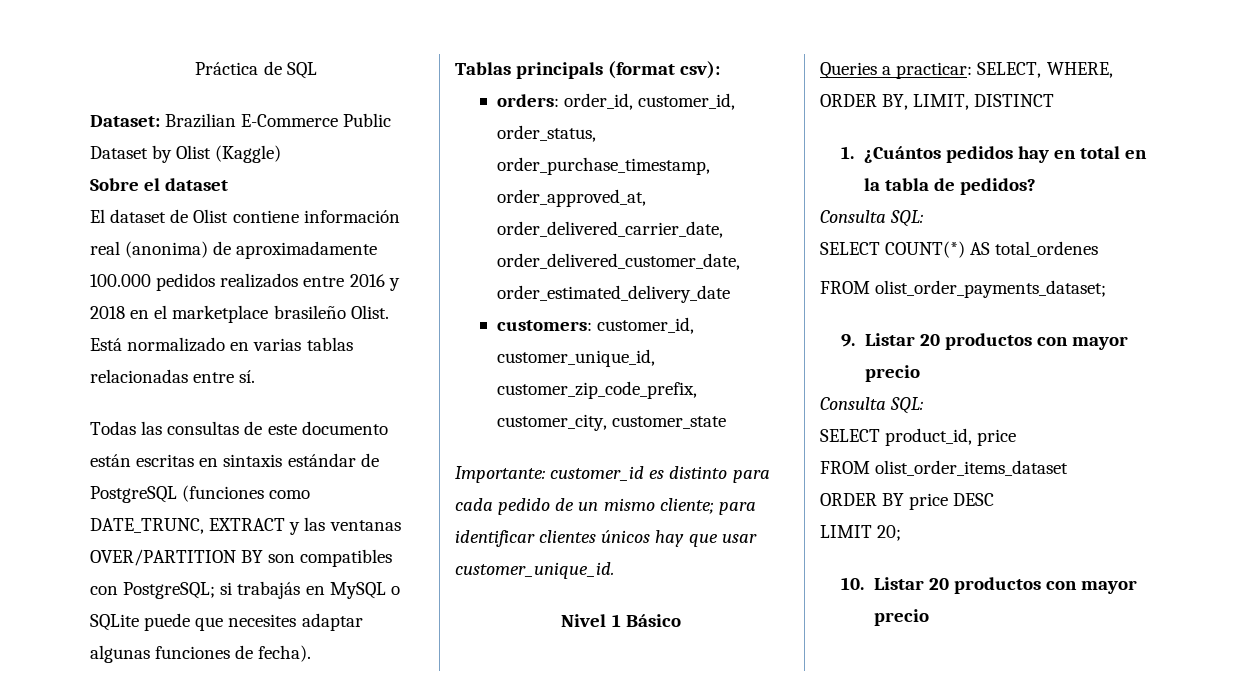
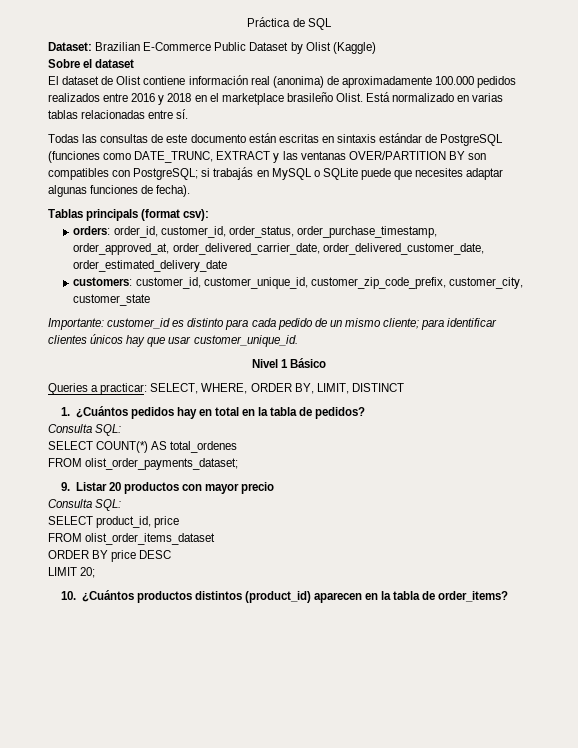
- 10. Listar 20 productos con mayor precio
+ 10. ¿Cuántos productos distintos (product_id) aparecen en la tabla de order_items?

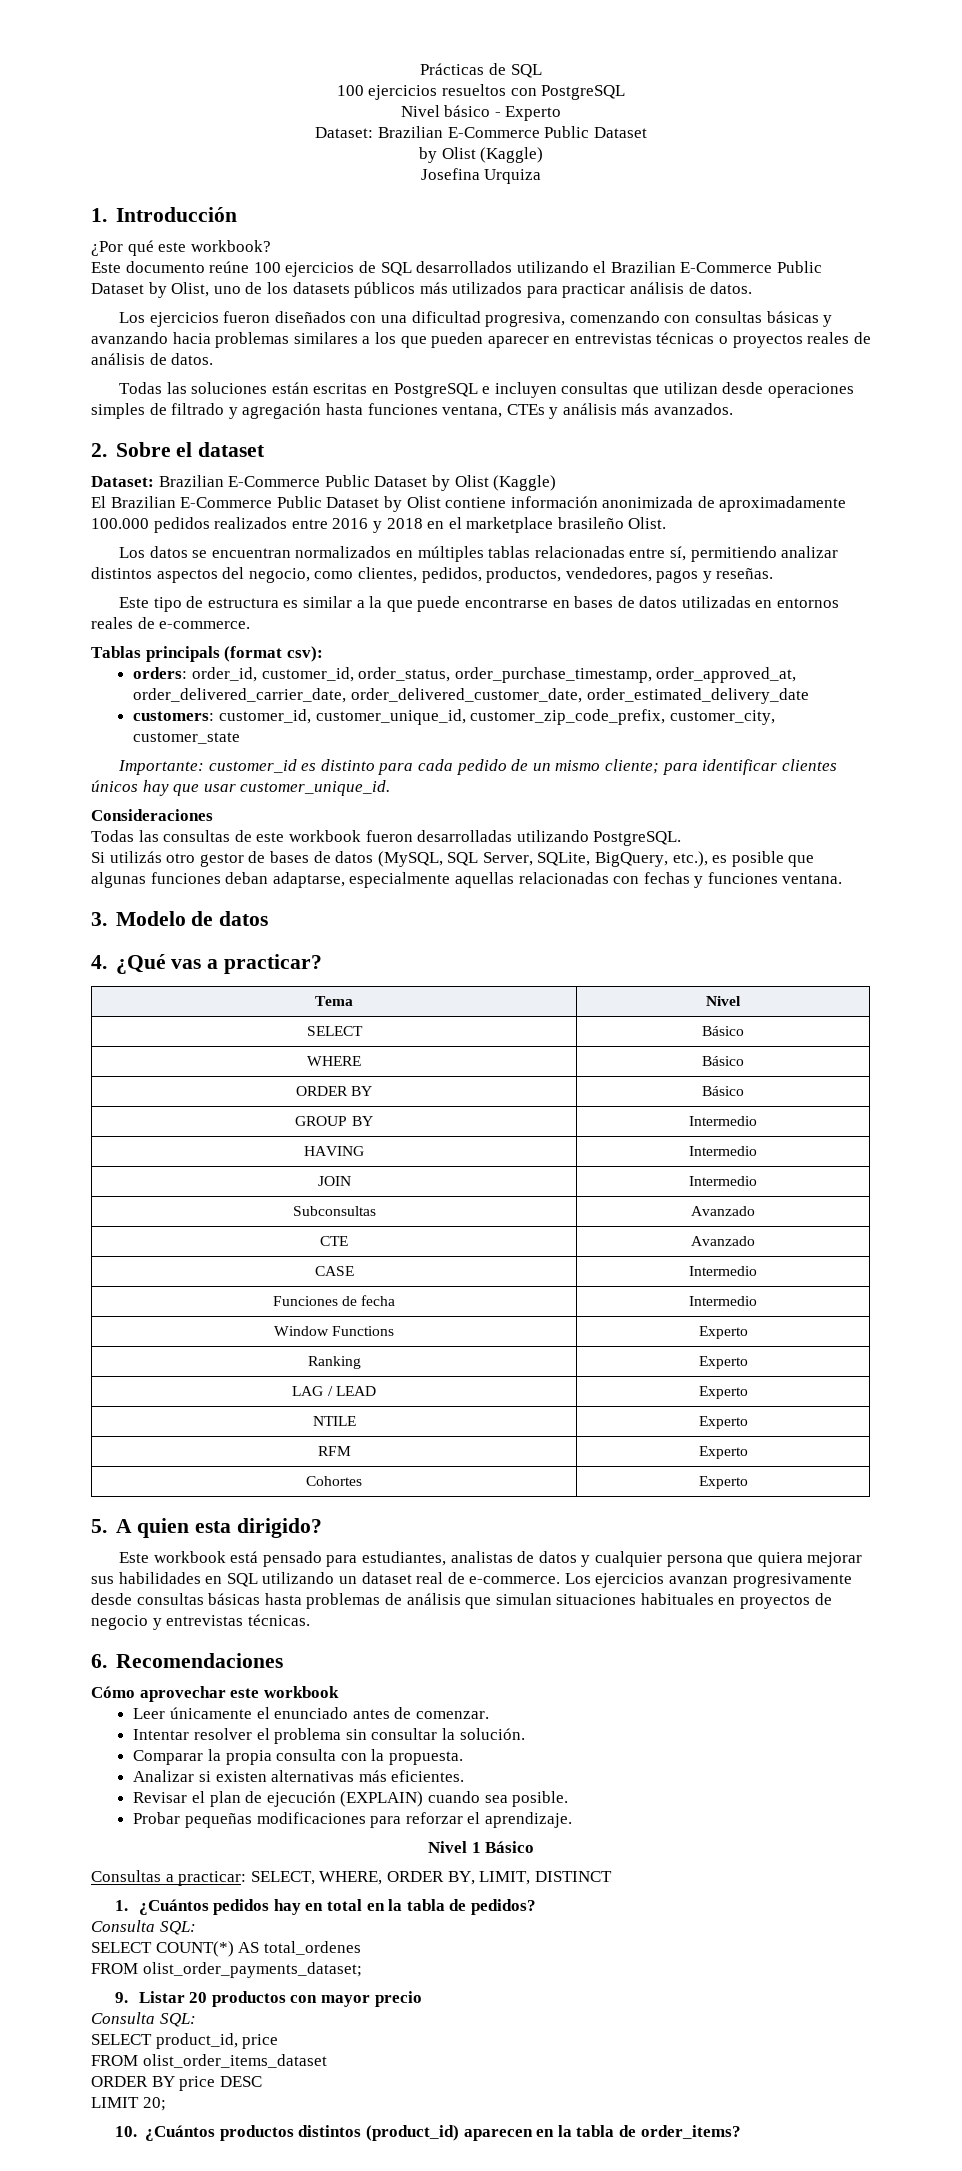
- Práctica de SQL
+ Prácticas de SQL
+ 100 ejercicios resueltos con PostgreSQL
+ Nivel básico - Experto
+ Dataset: Brazilian E-Commerce Public Dataset
+ by Olist (Kaggle)
+ Josefina Urquiza
+ 1. Introducción
+ ¿Por qué este workbook?
+ Este documento reúne 100 ejercicios de SQL desarrollados utilizando el Brazilian E-Commerce Public Dataset by Olist, uno de los datasets públicos más utilizados para practicar análisis de datos.
+ Los ejercicios fueron diseñados con una dificultad progresiva, comenzando con consultas básicas y avanzando hacia problemas similares a los que pueden aparecer en entrevistas técnicas o proyectos reales de análisis de datos.
+ Todas las soluciones están escritas en PostgreSQL e incluyen consultas que utilizan desde operaciones simples de filtrado y agregación hasta funciones ventana, CTEs y análisis más avanzados.
+ 2. Sobre el dataset
- Sobre el dataset
- El dataset de Olist contiene información real (anonima) de aproximadamente 100.000 pedidos realizados entre 2016 y 2018 en el marketplace brasileño Olist. Está normalizado en varias tablas relacionadas entre sí.
- Todas las consultas de este documento están escritas en sintaxis estándar de PostgreSQL (funciones como DATE_TRUNC, EXTRACT y las ventanas OVER/PARTITION BY son compatibles con PostgreSQL; si trabajás en MySQL o SQLite puede que necesites adaptar algunas funciones de fecha).
+ El Brazilian E-Commerce Public Dataset by Olist contiene información anonimizada de aproximadamente 100.000 pedidos realizados entre 2016 y 2018 en el marketplace brasileño Olist.
+ Los datos se encuentran normalizados en múltiples tablas relacionadas entre sí, permitiendo analizar distintos aspectos del negocio, como clientes, pedidos, productos, vendedores, pagos y reseñas.
+ Este tipo de estructura es similar a la que puede encontrarse en bases de datos utilizadas en entornos reales de e-commerce.
+ Consideraciones
+ Todas las consultas de este workbook fueron desarrolladas utilizando PostgreSQL.
+ Si utilizás otro gestor de bases de datos (MySQL, SQL Server, SQLite, BigQuery, etc.), es posible que algunas funciones deban adaptarse, especialmente aquellas relacionadas con fechas y funciones ventana.
+ 3. Modelo de datos
+ 4. ¿Qué vas a practicar?
+ Tema | Nivel
+ SELECT | Básico
+ WHERE | Básico
+ ORDER BY | Básico
+ GROUP BY | Intermedio
+ HAVING | Intermedio
+ JOIN | Intermedio
+ Subconsultas | Avanzado
+ CTE | Avanzado
+ CASE | Intermedio
+ Funciones de fecha | Intermedio
+ Window Functions | Experto
+ Ranking | Experto
+ LAG / LEAD | Experto
+ NTILE | Experto
+ RFM | Experto
+ Cohortes | Experto
+ 5. A quien esta dirigido?
+ Este workbook está pensado para estudiantes, analistas de datos y cualquier persona que quiera mejorar sus habilidades en SQL utilizando un dataset real de e-commerce. Los ejercicios avanzan progresivamente desde consultas básicas hasta problemas de análisis que simulan situaciones habituales en proyectos de negocio y entrevistas técnicas.
+ 6. Recomendaciones
+ Cómo aprovechar este workbook
+ Leer únicamente el enunciado antes de comenzar.
+ Intentar resolver el problema sin consultar la solución.
+ Comparar la propia consulta con la propuesta.
+ Analizar si existen alternativas más eficientes.
+ Revisar el plan de ejecución (EXPLAIN) cuando sea posible.
+ Probar pequeñas modificaciones para reforzar el aprendizaje.
- Queries a practicar: SELECT, WHERE, ORDER BY, LIMIT, DISTINCT
+ Consultas a practicar: SELECT, WHERE, ORDER BY, LIMIT, DISTINCT

